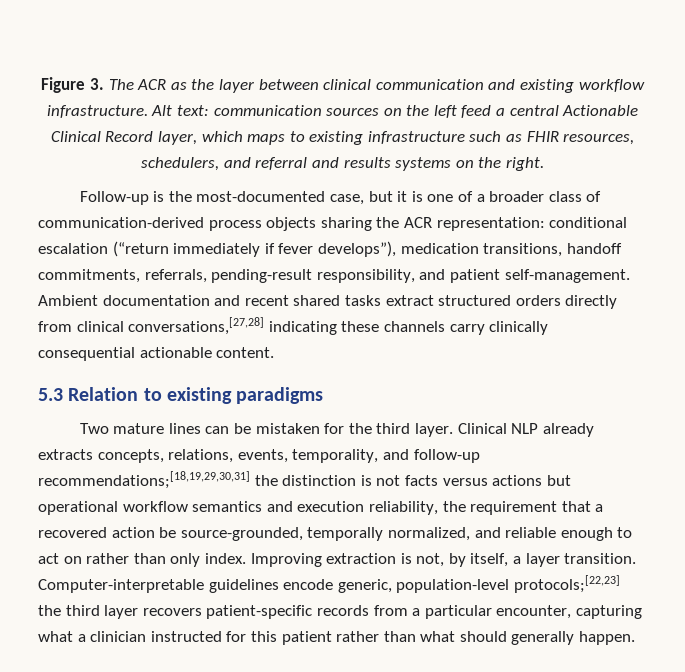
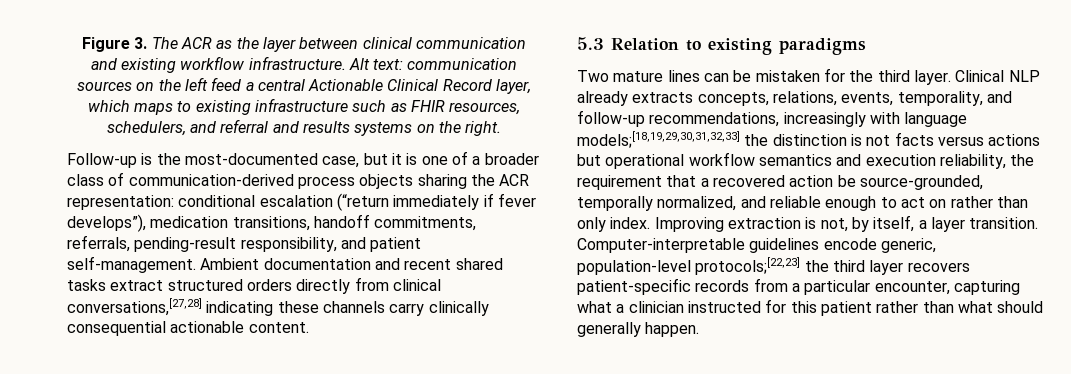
- Clinical NLP already extracts concepts, relations, events, temporality, and follow-up recommendations;[18,19,29,30,31] the distinction is not facts versus actions but operational workflow semantics and execution reliability, the requirement that a recovered action be source-grounded, temporally normalized, and reliable enough to act on rather than only index.
+ Clinical NLP already extracts concepts, relations, events, temporality, and follow-up recommendations, increasingly with language models;[18,19,29,30,31,32,33] the distinction is not facts versus actions but operational workflow semantics and execution reliability, the requirement that a recovered action be source-grounded, temporally normalized, and reliable enough to act on rather than only index.

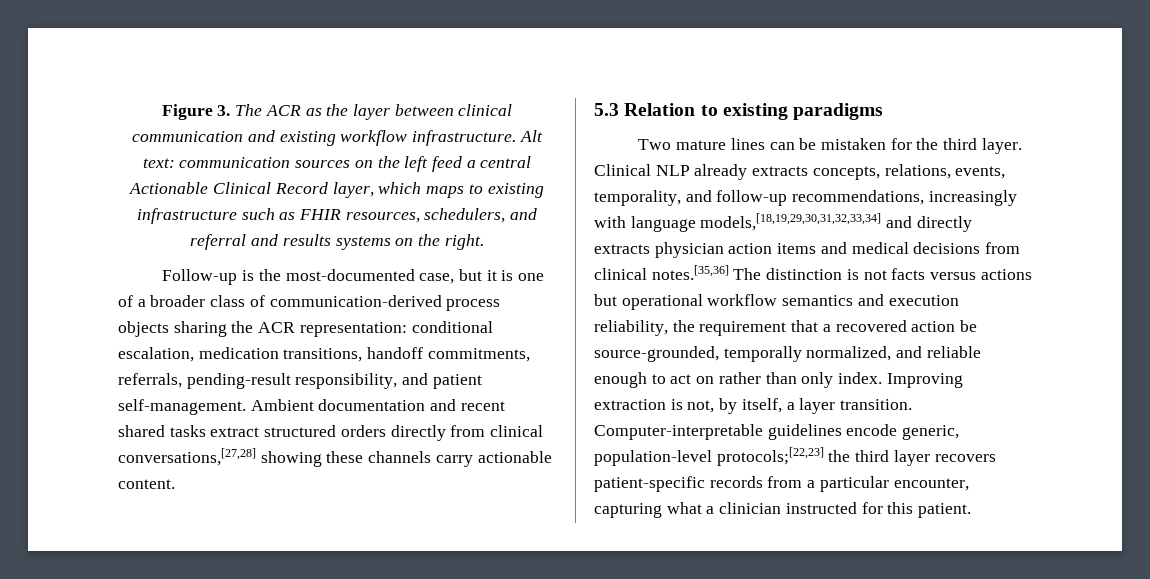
- Follow-up is the most-documented case, but it is one of a broader class of communication-derived process objects sharing the ACR representation: conditional escalation (“return immediately if fever develops”), medication transitions, handoff commitments, referrals, pending-result responsibility, and patient self-management.
+ Follow-up is the most-documented case, but it is one of a broader class of communication-derived process objects sharing the ACR representation: conditional escalation, medication transitions, handoff commitments, referrals, pending-result responsibility, and patient self-management.
- Ambient documentation and recent shared tasks extract structured orders directly from clinical conversations,[27,28] indicating these channels carry clinically consequential actionable content.
+ Ambient documentation and recent shared tasks extract structured orders directly from clinical conversations,[27,28] showing these channels carry actionable content.
- Clinical NLP already extracts concepts, relations, events, temporality, and follow-up recommendations, increasingly with language models;[18,19,29,30,31,32,33] the distinction is not facts versus actions but operational workflow semantics and execution reliability, the requirement that a recovered action be source-grounded, temporally normalized, and reliable enough to act on rather than only index.
+ Clinical NLP already extracts concepts, relations, events, temporality, and follow-up recommendations, increasingly with language models,[18,19,29,30,31,32,33,34] and directly extracts physician action items and medical decisions from clinical notes.[35,36] The distinction is not facts versus actions but operational workflow semantics and execution reliability, the requirement that a recovered action be source-grounded, temporally normalized, and reliable enough to act on rather than only index.
- Computer-interpretable guidelines encode generic, population-level protocols;[22,23] the third layer recovers patient-specific records from a particular encounter, capturing what a clinician instructed for this patient rather than what should generally happen.
+ Computer-interpretable guidelines encode generic, population-level protocols;[22,23] the third layer recovers patient-specific records from a particular encounter, capturing what a clinician instructed for this patient.

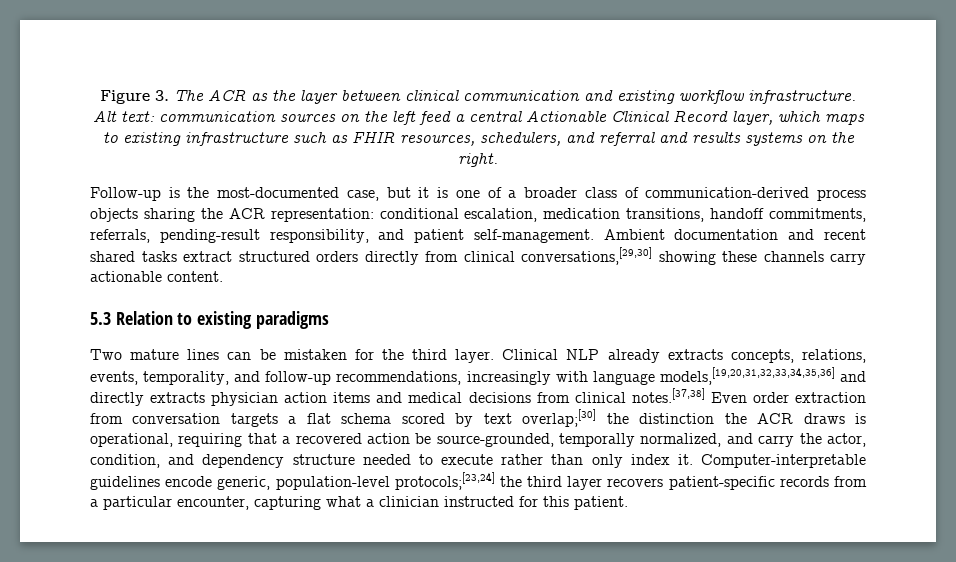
- Ambient documentation and recent shared tasks extract structured orders directly from clinical conversations,[27,28] showing these channels carry actionable content.
+ Ambient documentation and recent shared tasks extract structured orders directly from clinical conversations,[29,30] showing these channels carry actionable content.
- Clinical NLP already extracts concepts, relations, events, temporality, and follow-up recommendations, increasingly with language models,[18,19,29,30,31,32,33,34] and directly extracts physician action items and medical decisions from clinical notes.[35,36] The distinction is not facts versus actions but operational workflow semantics and execution reliability, the requirement that a recovered action be source-grounded, temporally normalized, and reliable enough to act on rather than only index. Improving extraction is not, by itself, a layer transition.
+ Clinical NLP already extracts concepts, relations, events, temporality, and follow-up recommendations, increasingly with language models,[19,20,31,32,33,34,35,36] and directly extracts physician action items and medical decisions from clinical notes.[37,38] Even order extraction from conversation targets a flat schema scored by text overlap;[30] the distinction the ACR draws is operational, requiring that a recovered action be source-grounded, temporally normalized, and carry the actor, condition, and dependency structure needed to execute rather than only index it.
- Computer-interpretable guidelines encode generic, population-level protocols;[22,23] the third layer recovers patient-specific records from a particular encounter, capturing what a clinician instructed for this patient.
+ Computer-interpretable guidelines encode generic, population-level protocols;[23,24] the third layer recovers patient-specific records from a particular encounter, capturing what a clinician instructed for this patient.

